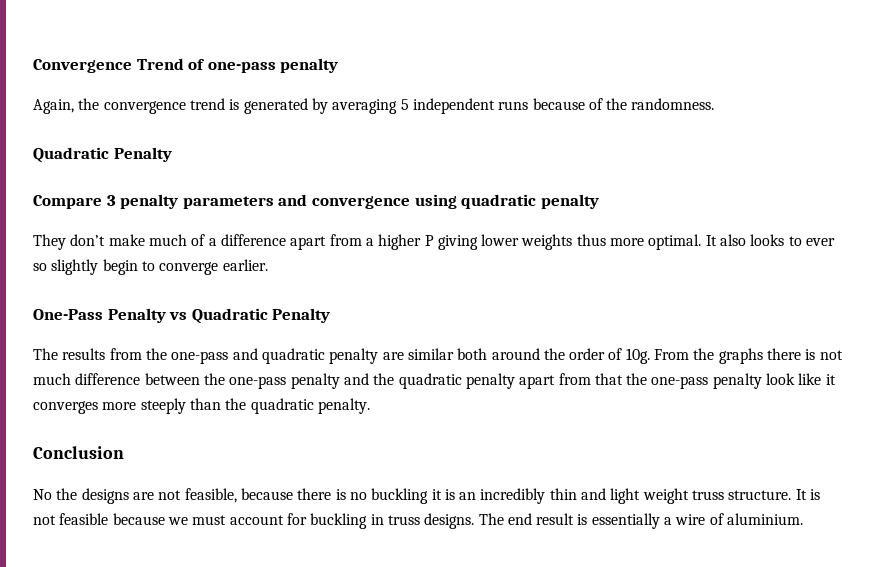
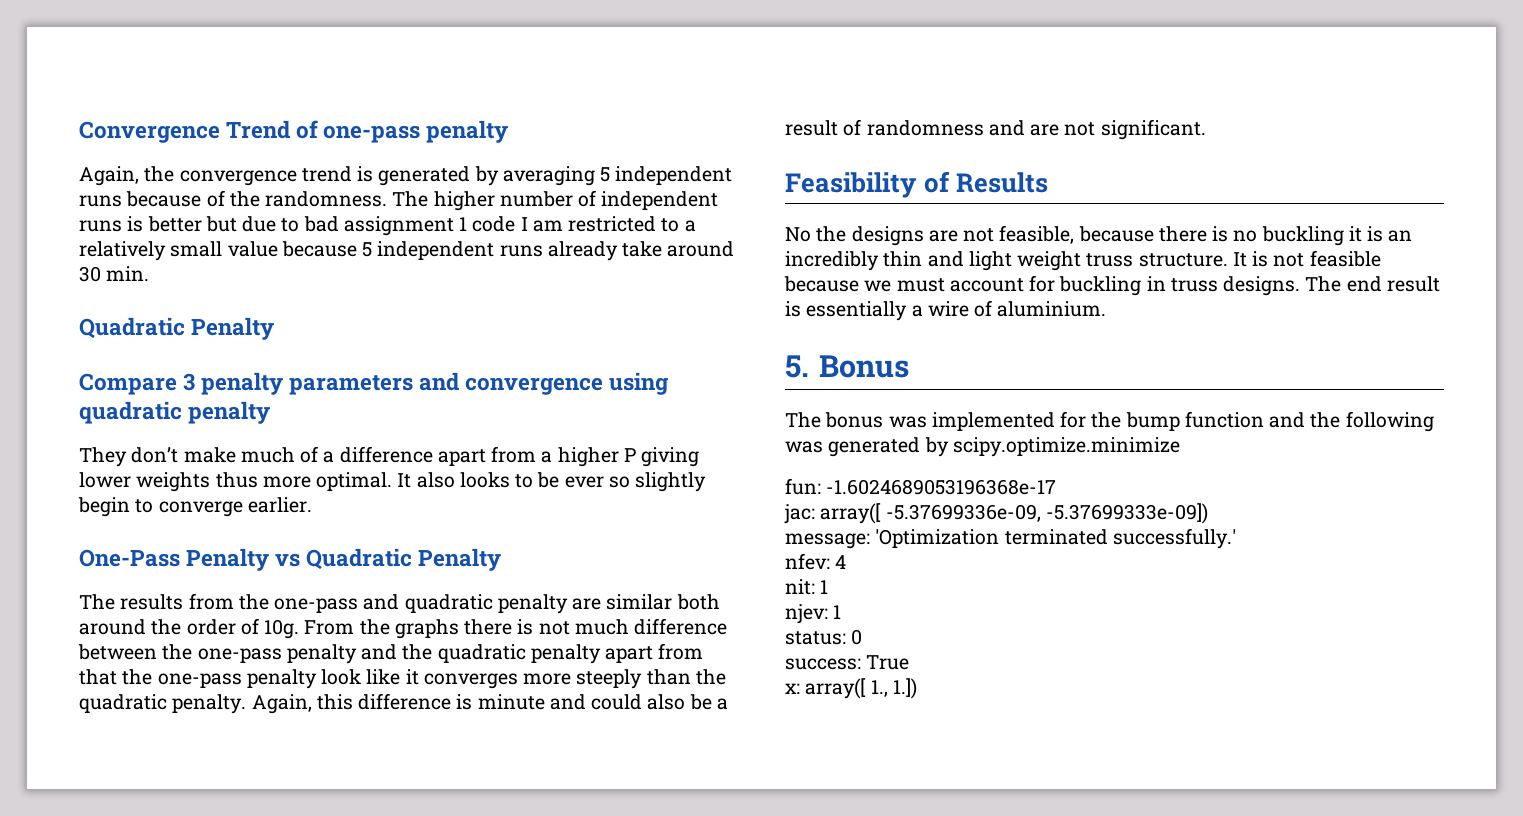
+ The higher number of independent runs is better but due to bad assignment 1 code I am restricted to a relatively small value because 5 independent runs already take around 30 min.
- It also looks to ever so slightly begin to converge earlier.
+ It also looks to be ever so slightly begin to converge earlier.
- From the graphs there is not much difference between the one-pass penalty and the quadratic penalty apart from that the one-pass penalty look like it converges more steeply than the quadratic penalty.
- Conclusion
+ From the graphs there is not much difference between the one-pass penalty and the quadratic penalty apart from that the one-pass penalty look like it converges more steeply than the quadratic penalty. Again, this difference is minute and could also be a result of randomness and are not significant.
+ Feasibility of Results
+ 5. Bonus
+ The bonus was implemented for the bump function and the following was generated by scipy.optimize.minimize
+ fun: -1.6024689053196368e-17
+ jac: array([ -5.37699336e-09, -5.37699333e-09])
+ message: 'Optimization terminated successfully.'
+ nfev: 4
+ nit: 1
+ njev: 1
+ status: 0
+ success: True
+ x: array([ 1., 1.])

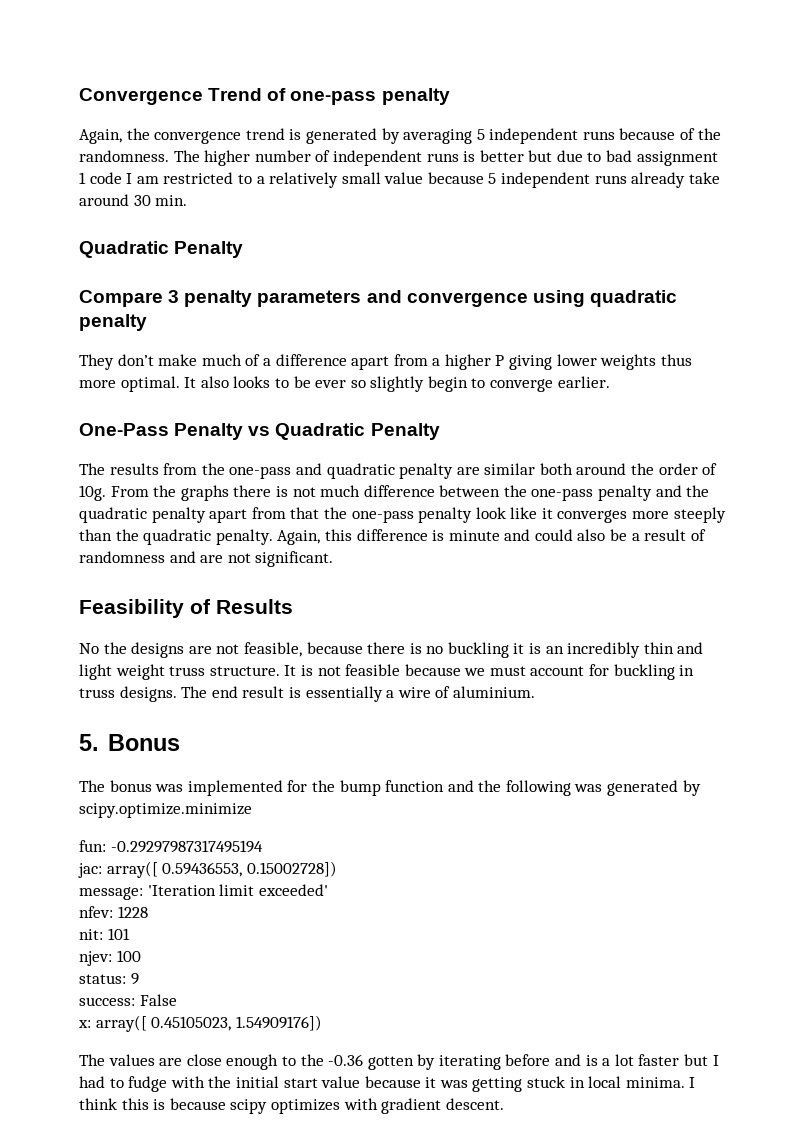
- fun: -1.6024689053196368e-17
+ fun: -0.29297987317495194
- jac: array([ -5.37699336e-09, -5.37699333e-09])
+ jac: array([ 0.59436553, 0.15002728])
- message: 'Optimization terminated successfully.'
+ message: 'Iteration limit exceeded'
- nfev: 4
+ nfev: 1228
- nit: 1
+ nit: 101
- njev: 1
+ njev: 100
- status: 0
+ status: 9
- success: True
+ success: False
- x: array([ 1., 1.])
+ x: array([ 0.45105023, 1.54909176])
+ The values are close enough to the -0.36 gotten by iterating before and is a lot faster but I had to fudge with the initial start value because it was getting stuck in local minima. I think this is because scipy optimizes with gradient descent.

